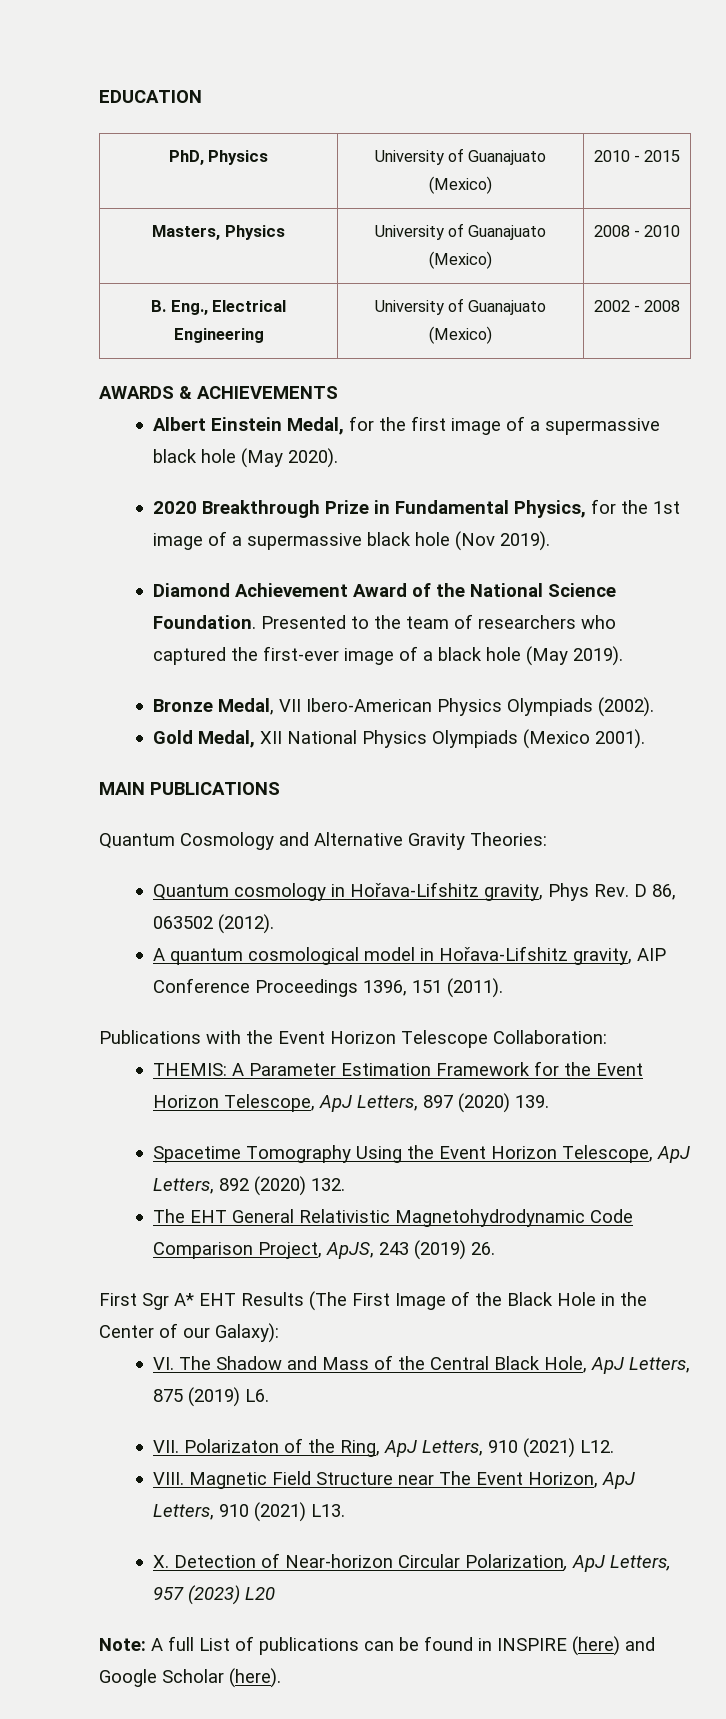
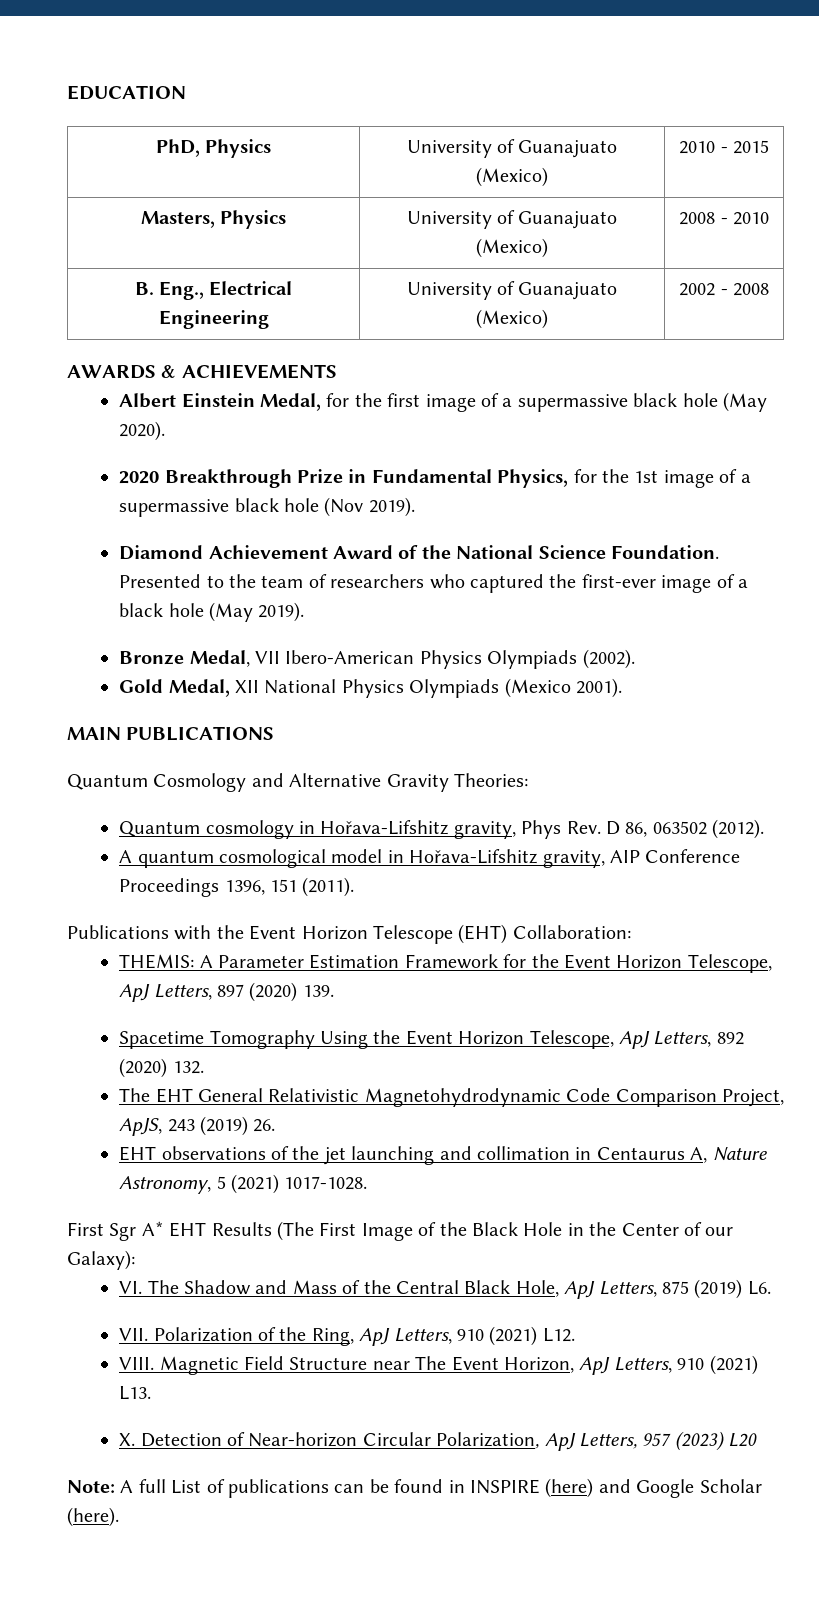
- Publications with the Event Horizon Telescope Collaboration:
+ Publications with the Event Horizon Telescope (EHT) Collaboration:
+ EHT observations of the jet launching and collimation in Centaurus A, Nature Astronomy, 5 (2021) 1017-1028.
- VII. Polarizaton of the Ring, ApJ Letters, 910 (2021) L12.
+ VII. Polarization of the Ring, ApJ Letters, 910 (2021) L12.

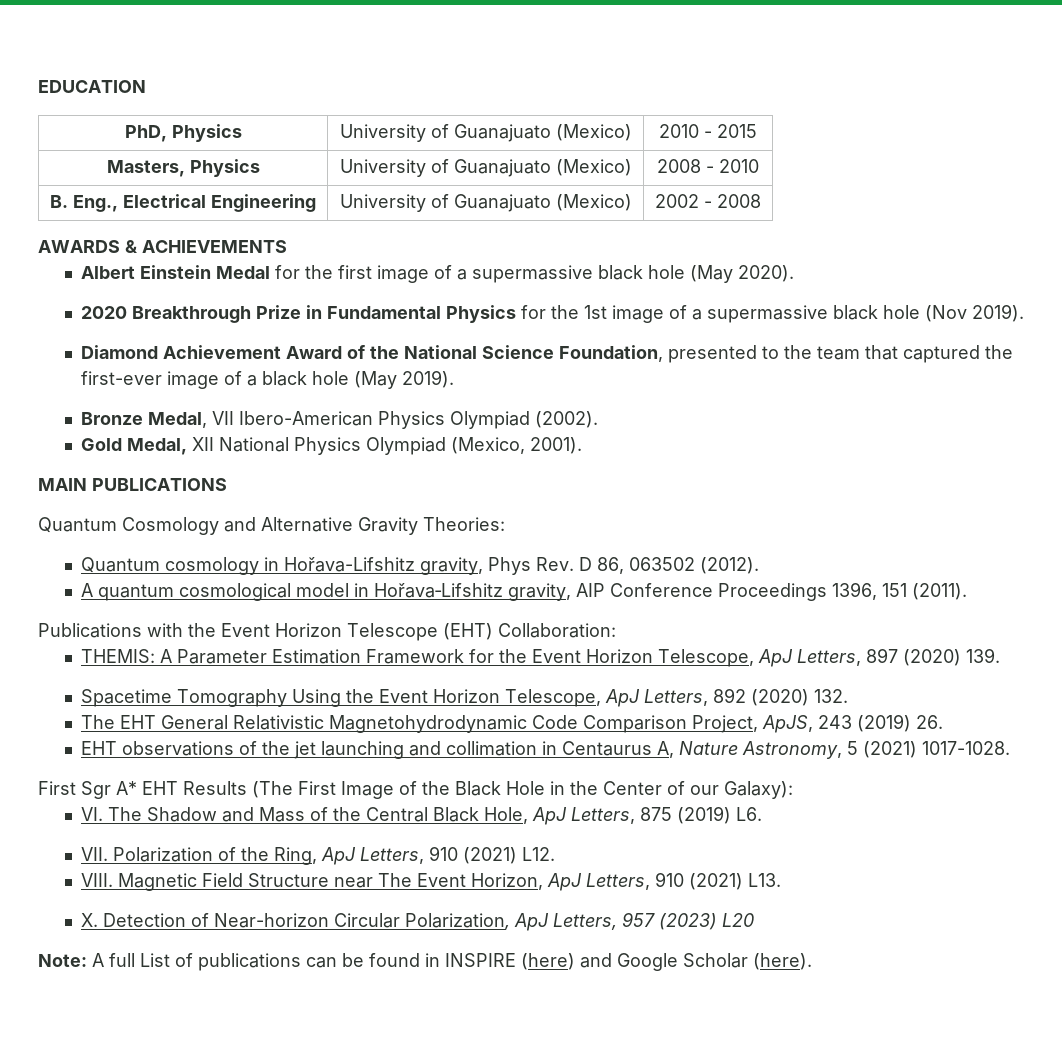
- Albert Einstein Medal, for the first image of a supermassive black hole (May 2020).
+ Albert Einstein Medal for the first image of a supermassive black hole (May 2020).
- 2020 Breakthrough Prize in Fundamental Physics, for the 1st image of a supermassive black hole (Nov 2019).
+ 2020 Breakthrough Prize in Fundamental Physics for the 1st image of a supermassive black hole (Nov 2019).
- Diamond Achievement Award of the National Science Foundation. Presented to the team of researchers who captured the first-ever image of a black hole (May 2019).
+ Diamond Achievement Award of the National Science Foundation, presented to the team that captured the first-ever image of a black hole (May 2019).
- Bronze Medal, VII Ibero-American Physics Olympiads (2002).
+ Bronze Medal, VII Ibero-American Physics Olympiad (2002).
- Gold Medal, XII National Physics Olympiads (Mexico 2001).
+ Gold Medal, XII National Physics Olympiad (Mexico, 2001).

